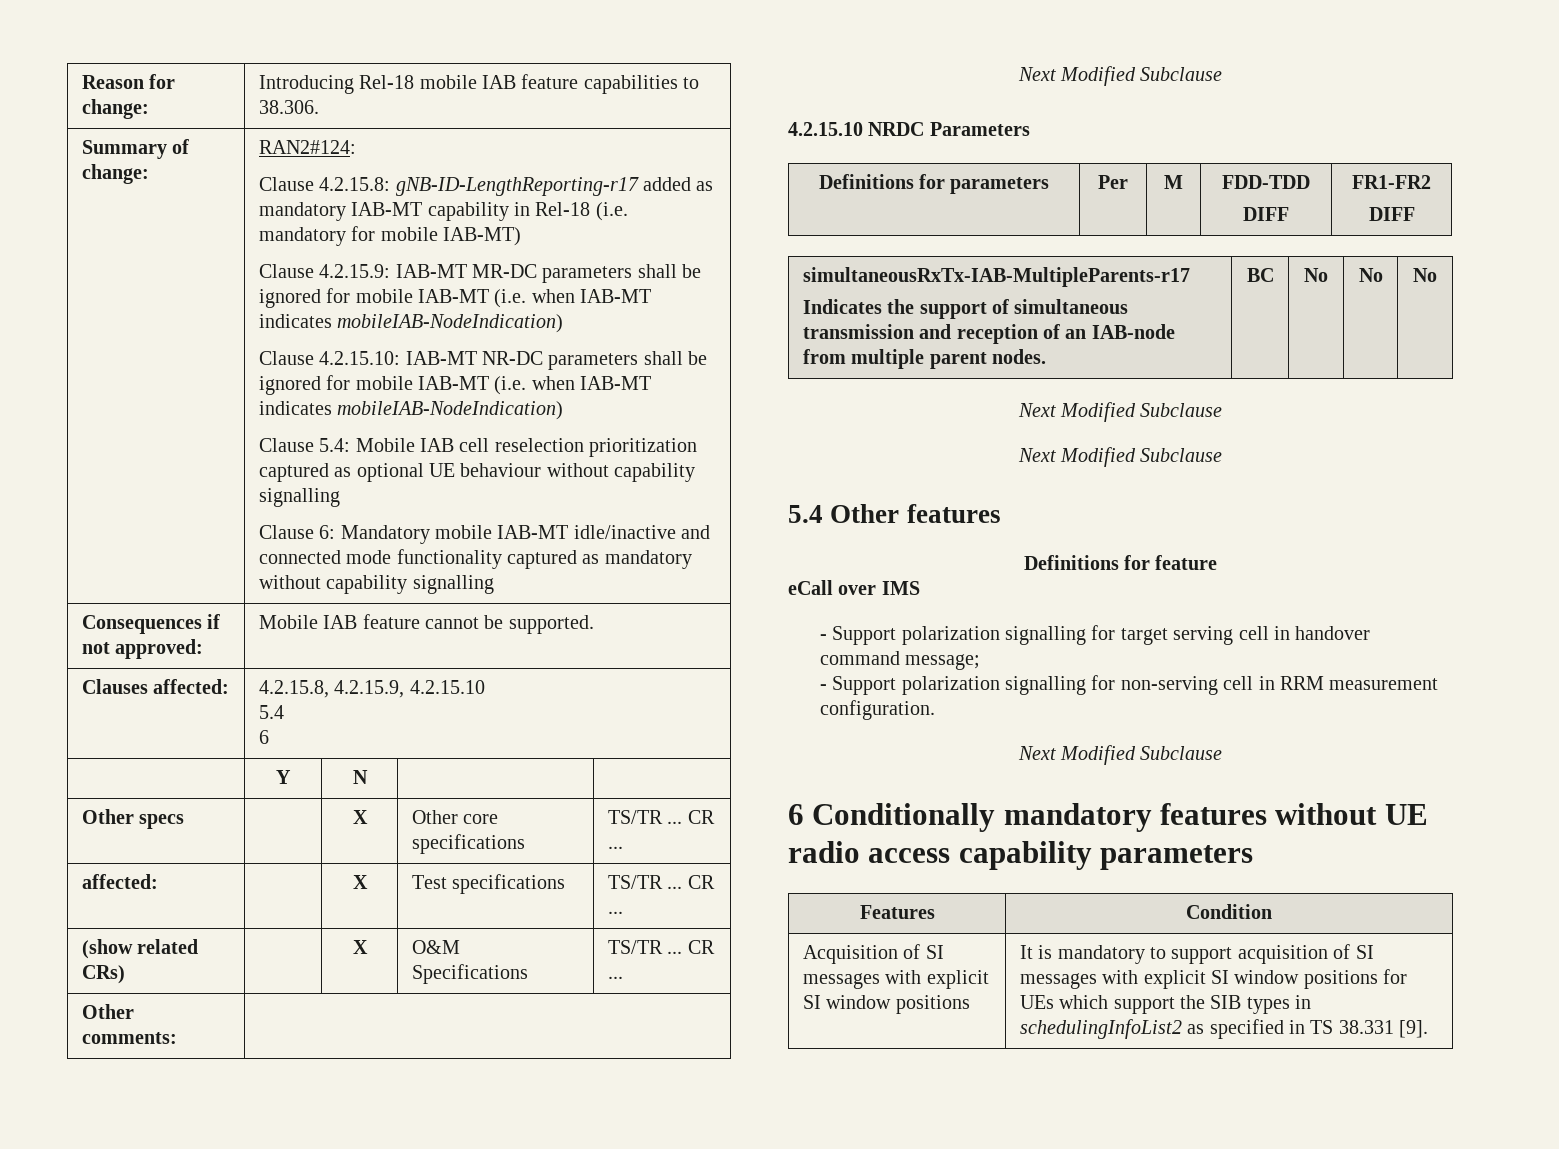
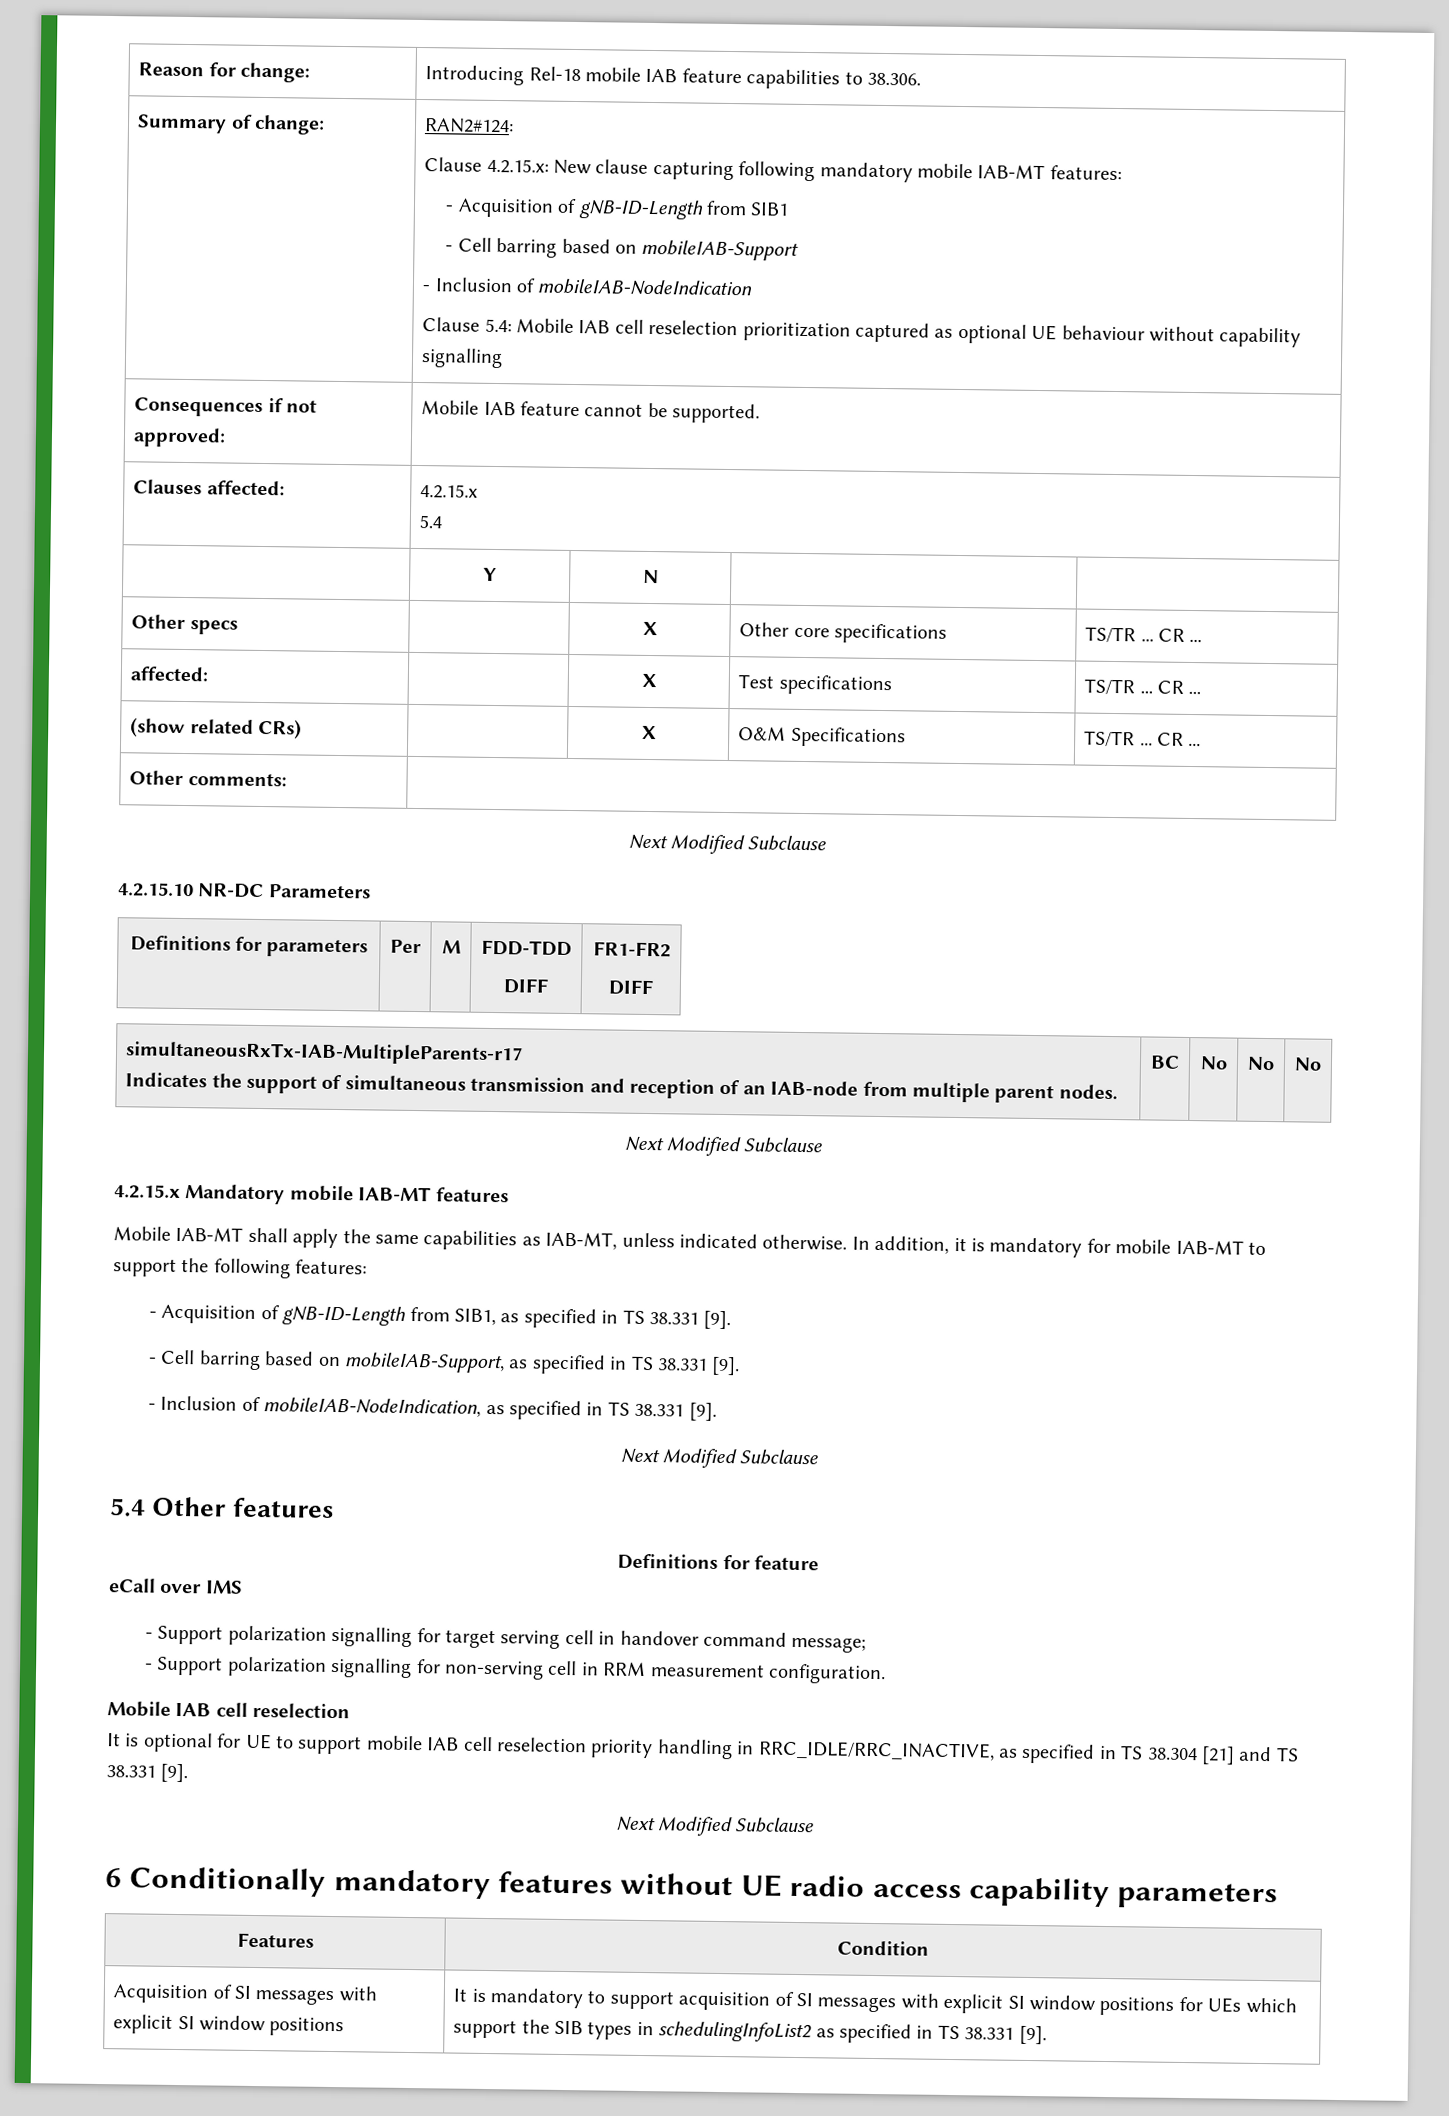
- Clause 4.2.15.8: gNB-ID-LengthReporting-r17 added as mandatory IAB-MT capability in Rel-18 (i.e. mandatory for mobile IAB-MT)
- Clause 4.2.15.9: IAB-MT MR-DC parameters shall be ignored for mobile IAB-MT (i.e. when IAB-MT indicates mobileIAB-NodeIndication)
- Clause 4.2.15.10: IAB-MT NR-DC parameters shall be ignored for mobile IAB-MT (i.e. when IAB-MT indicates mobileIAB-NodeIndication)
+ Clause 4.2.15.x: New clause capturing following mandatory mobile IAB-MT features:
+ - Acquisition of gNB-ID-Length from SIB1
+ - Cell barring based on mobileIAB-Support
+ - Inclusion of mobileIAB-NodeIndication
- Clause 6: Mandatory mobile IAB-MT idle/inactive and connected mode functionality captured as mandatory without capability signalling
- Clauses affected: | 4.2.15.8, 4.2.15.9, 4.2.15.10
+ Clauses affected: | 4.2.15.x
  5.4
- 6
- 4.2.15.10 NRDC Parameters
+ 4.2.15.10 NR-DC Parameters
+ 4.2.15.x Mandatory mobile IAB-MT features
+ Mobile IAB-MT shall apply the same capabilities as IAB-MT, unless indicated otherwise. In addition, it is mandatory for mobile IAB-MT to support the following features:
+ - Acquisition of gNB-ID-Length from SIB1, as specified in TS 38.331 [9].
+ - Cell barring based on mobileIAB-Support, as specified in TS 38.331 [9].
+ - Inclusion of mobileIAB-NodeIndication, as specified in TS 38.331 [9].
  - Support polarization signalling for non-serving cell in RRM measurement configuration.
+ Mobile IAB cell reselection
+ It is optional for UE to support mobile IAB cell reselection priority handling in RRC_IDLE/RRC_INACTIVE, as specified in TS 38.304 [21] and TS 38.331 [9].

